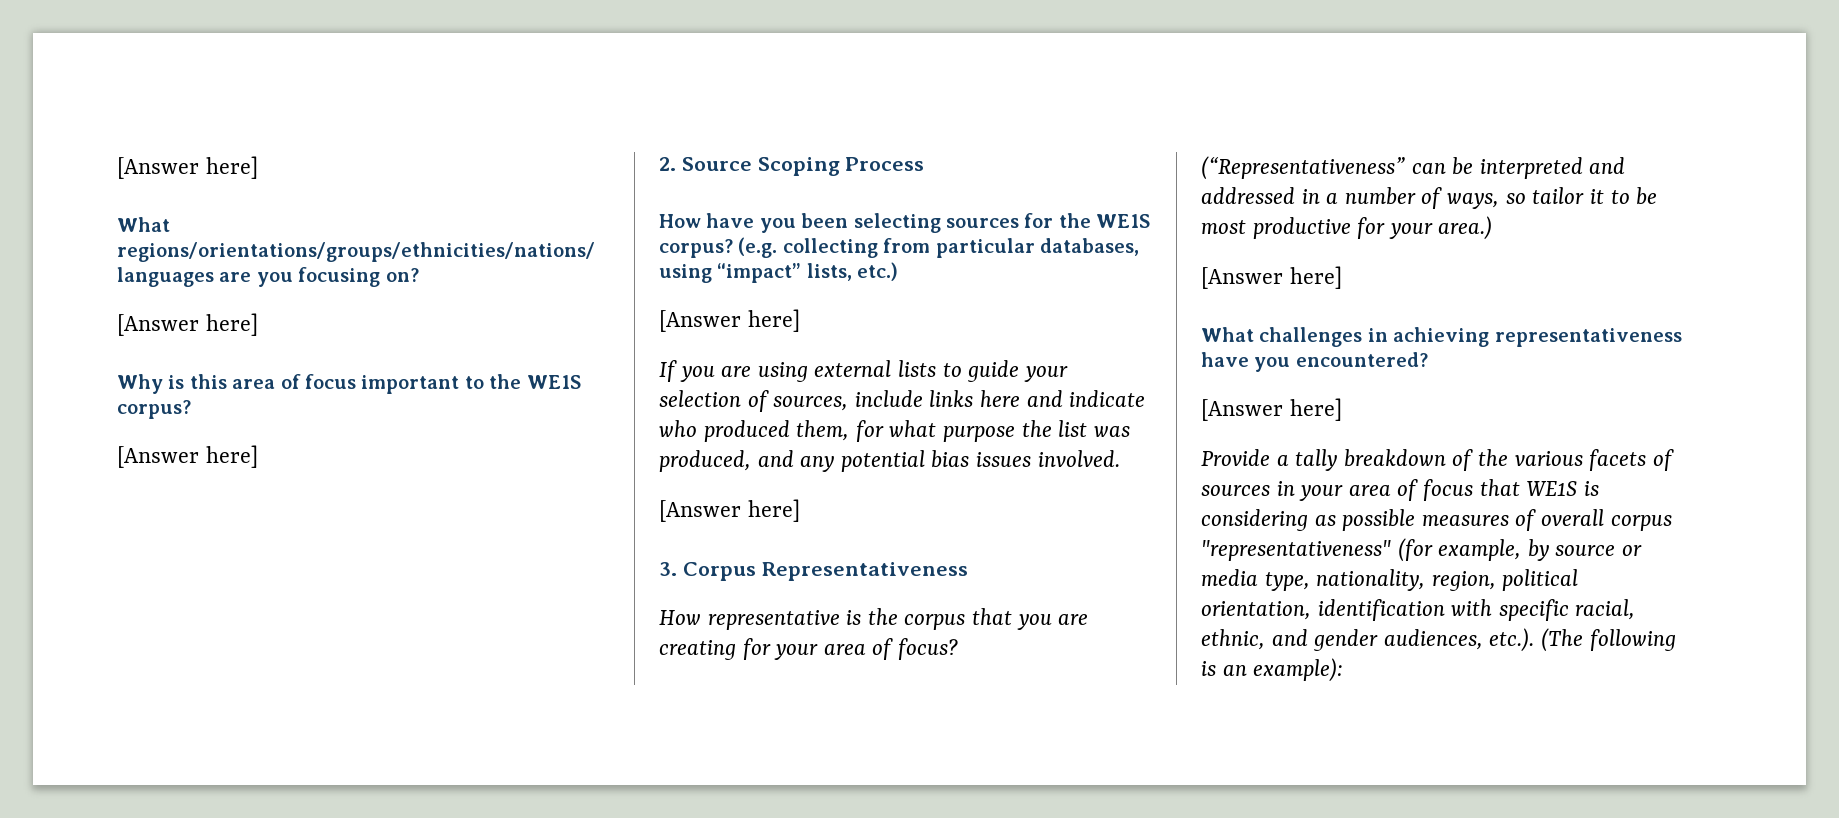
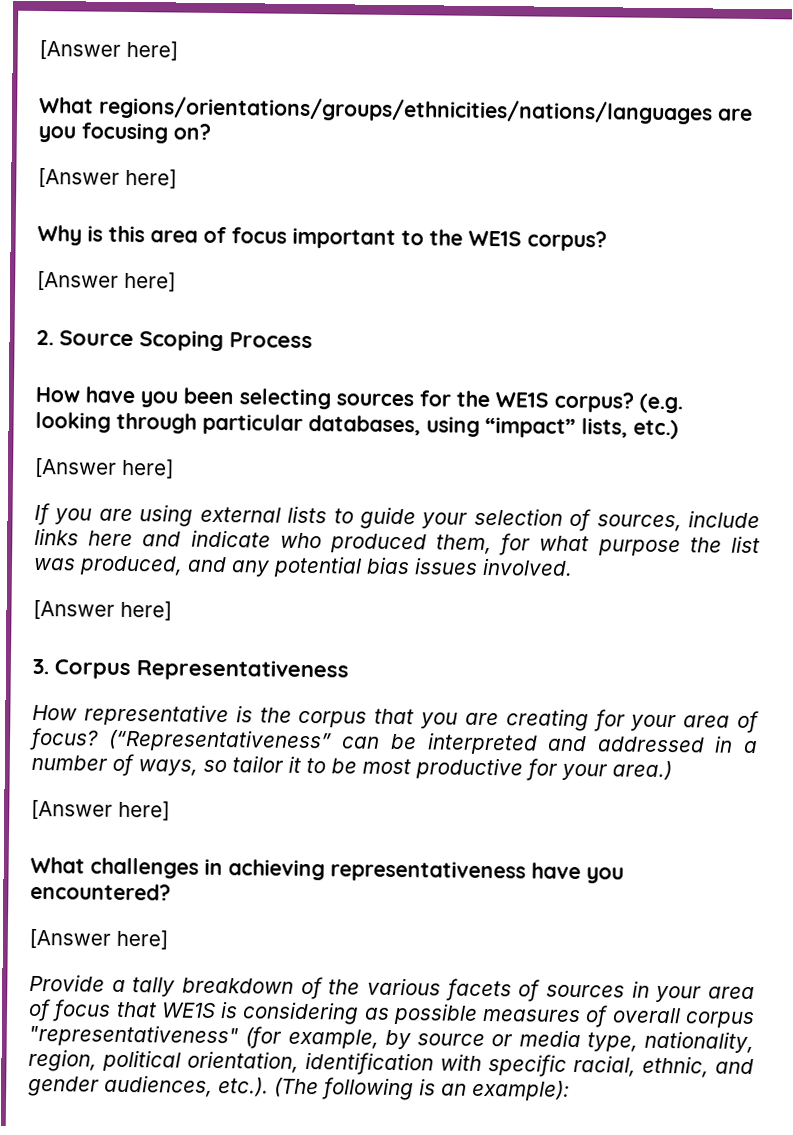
- (e.g. collecting from particular databases, using “impact” lists, etc.)
+ (e.g. looking through particular databases, using “impact” lists, etc.)

